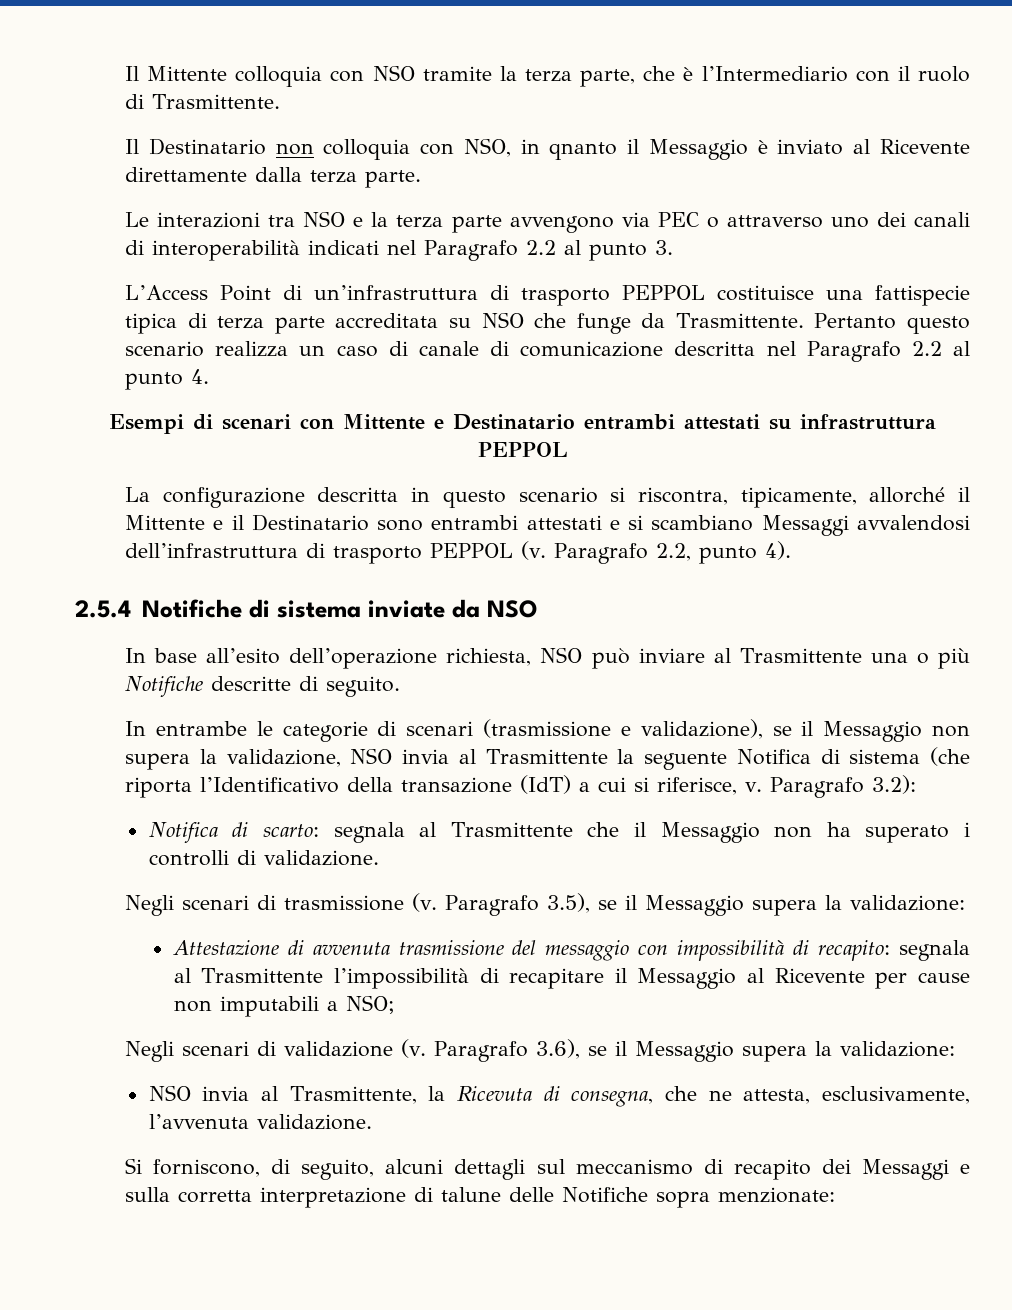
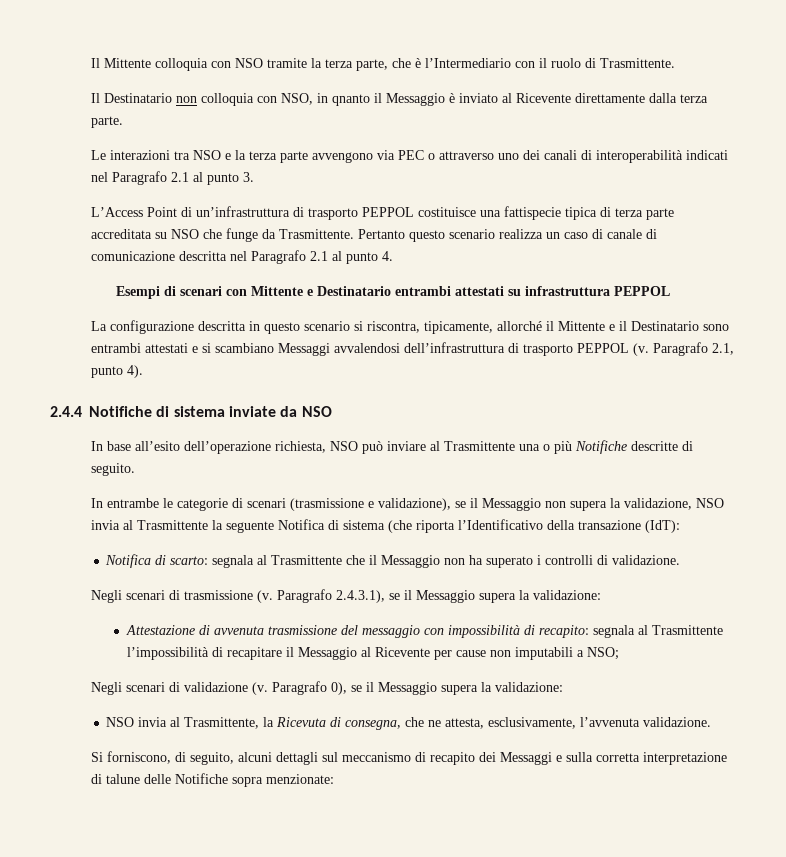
- Le interazioni tra NSO e la terza parte avvengono via PEC o attraverso uno dei canali di interoperabilità indicati nel Paragrafo 2.2 al punto 3.
+ Le interazioni tra NSO e la terza parte avvengono via PEC o attraverso uno dei canali di interoperabilità indicati nel Paragrafo 2.1 al punto 3.
- Pertanto questo scenario realizza un caso di canale di comunicazione descritta nel Paragrafo 2.2 al punto 4.
+ Pertanto questo scenario realizza un caso di canale di comunicazione descritta nel Paragrafo 2.1 al punto 4.
- Paragrafo 2.2, punto 4).
+ Paragrafo 2.1, punto 4).
- 2.5.4 Notifiche di sistema inviate da NSO
+ 2.4.4 Notifiche di sistema inviate da NSO
- In entrambe le categorie di scenari (trasmissione e validazione), se il Messaggio non supera la validazione, NSO invia al Trasmittente la seguente Notifica di sistema (che riporta l’Identificativo della transazione (IdT) a cui si riferisce, v. Paragrafo 3.2):
+ In entrambe le categorie di scenari (trasmissione e validazione), se il Messaggio non supera la validazione, NSO invia al Trasmittente la seguente Notifica di sistema (che riporta l’Identificativo della transazione (IdT):
- Paragrafo 3.5), se il Messaggio supera la validazione:
+ Paragrafo 2.4.3.1), se il Messaggio supera la validazione:
- Paragrafo 3.6), se il Messaggio supera la validazione:
+ Paragrafo 0), se il Messaggio supera la validazione:

